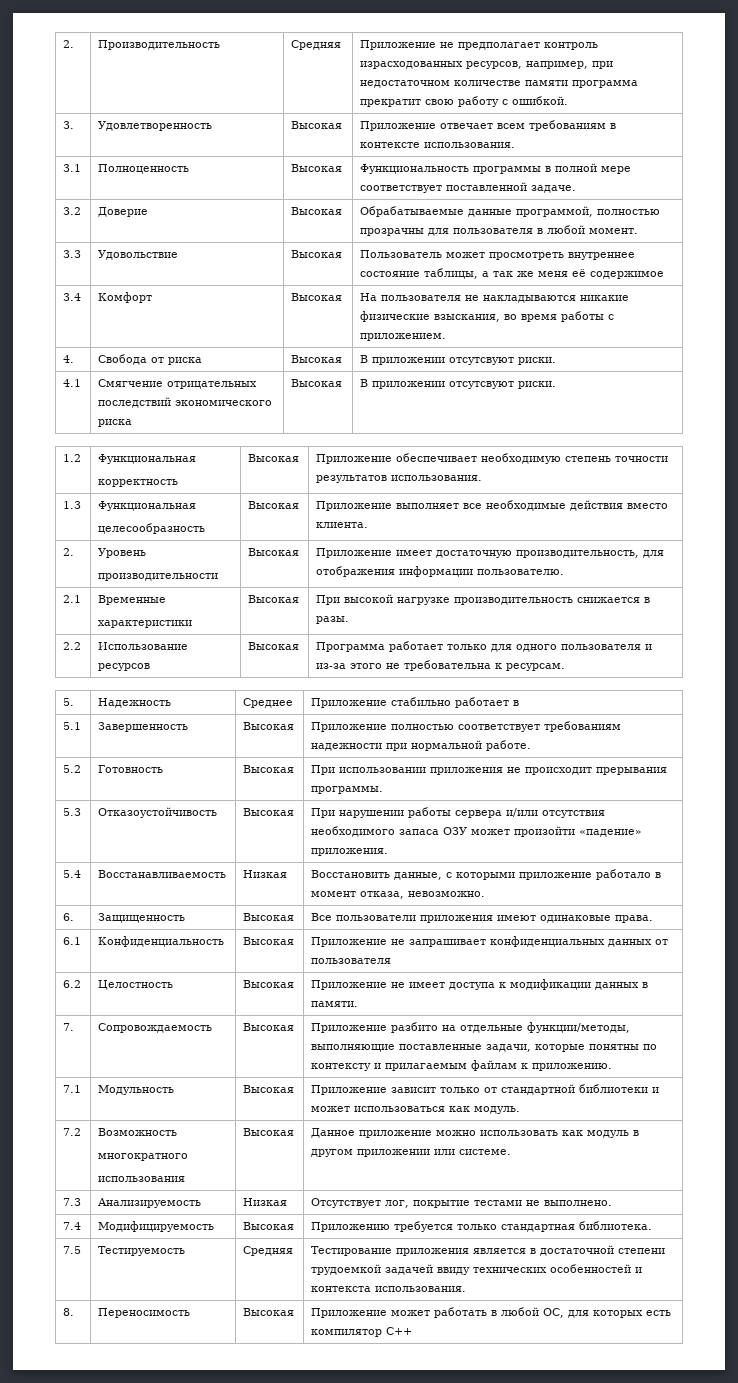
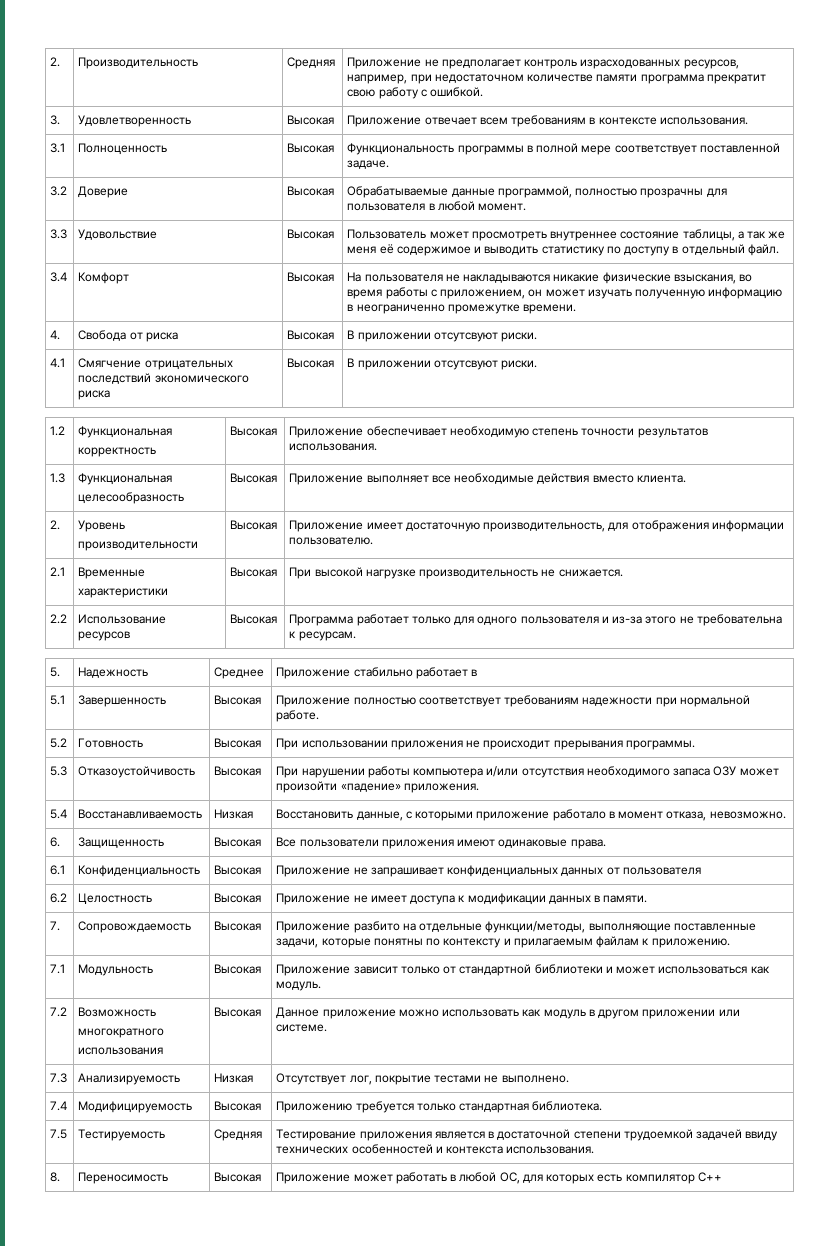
- 3.3 | Удовольствие | Высокая | Пользователь может просмотреть внутреннее состояние таблицы, а так же меня её содержимое
+ 3.3 | Удовольствие | Высокая | Пользователь может просмотреть внутреннее состояние таблицы, а так же меня её содержимое и выводить статистику по доступу в отдельный файл.
- 3.4 | Комфорт | Высокая | На пользователя не накладываются никакие физические взыскания, во время работы с приложением.
+ 3.4 | Комфорт | Высокая | На пользователя не накладываются никакие физические взыскания, во время работы с приложением, он может изучать полученную информацию в неограниченно промежутке времени.
  2.1 | Временные
- характеристики | Высокая | При высокой нагрузке производительность снижается в разы.
+ характеристики | Высокая | При высокой нагрузке производительность не снижается.
- 5.3 | Отказоустойчивость | Высокая | При нарушении работы сервера и/или отсутствия необходимого запаса ОЗУ может произойти «падение» приложения.
+ 5.3 | Отказоустойчивость | Высокая | При нарушении работы компьютера и/или отсутствия необходимого запаса ОЗУ может произойти «падение» приложения.

